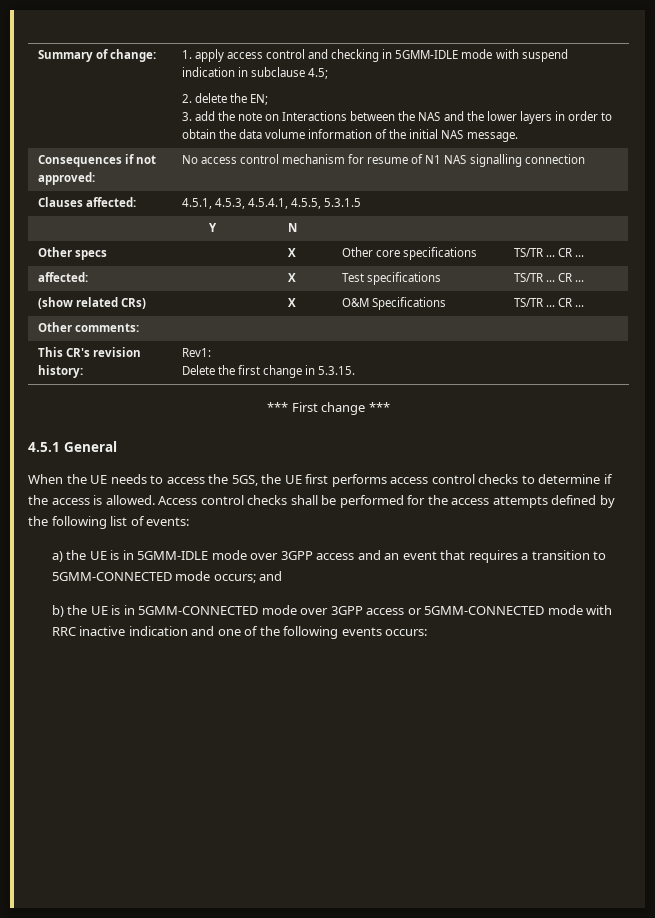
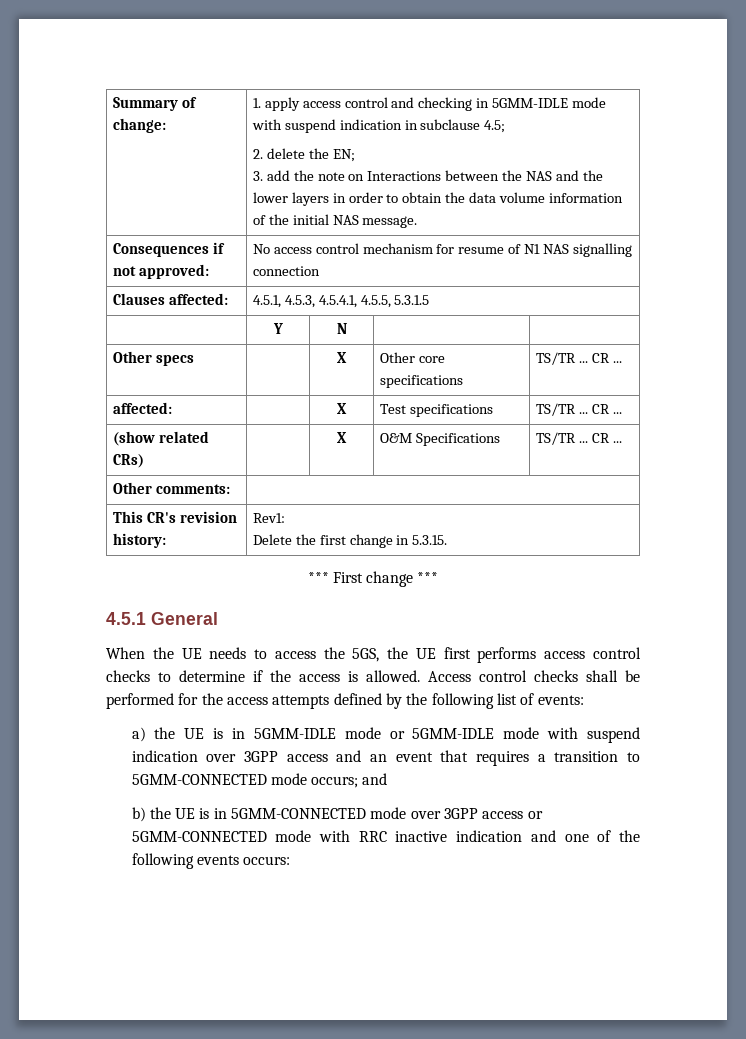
- a) the UE is in 5GMM-IDLE mode over 3GPP access and an event that requires a transition to 5GMM-CONNECTED mode occurs; and
+ a) the UE is in 5GMM-IDLE mode or 5GMM-IDLE mode with suspend indication over 3GPP access and an event that requires a transition to 5GMM-CONNECTED mode occurs; and

